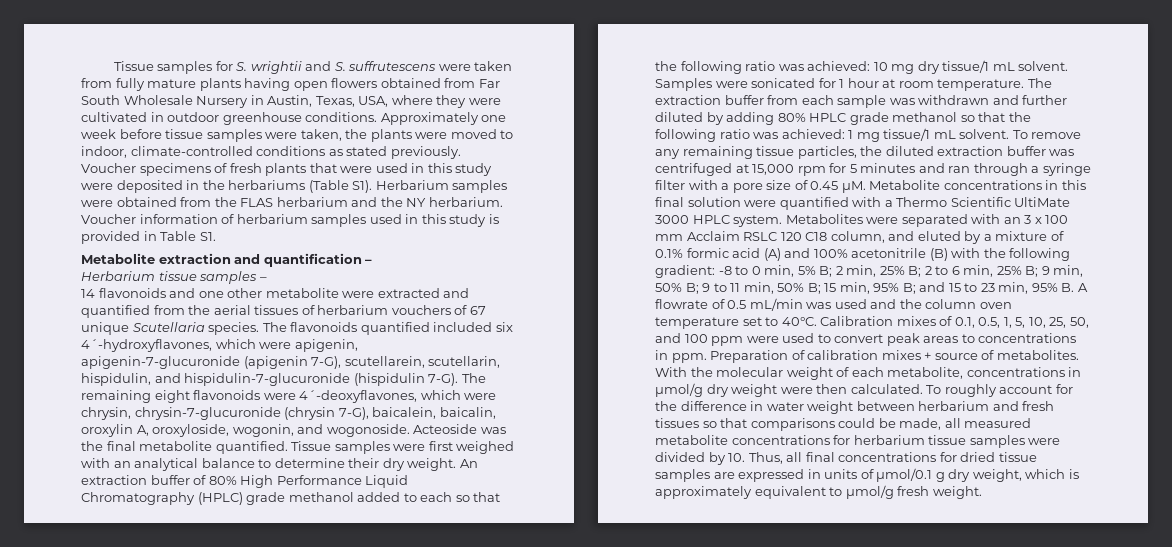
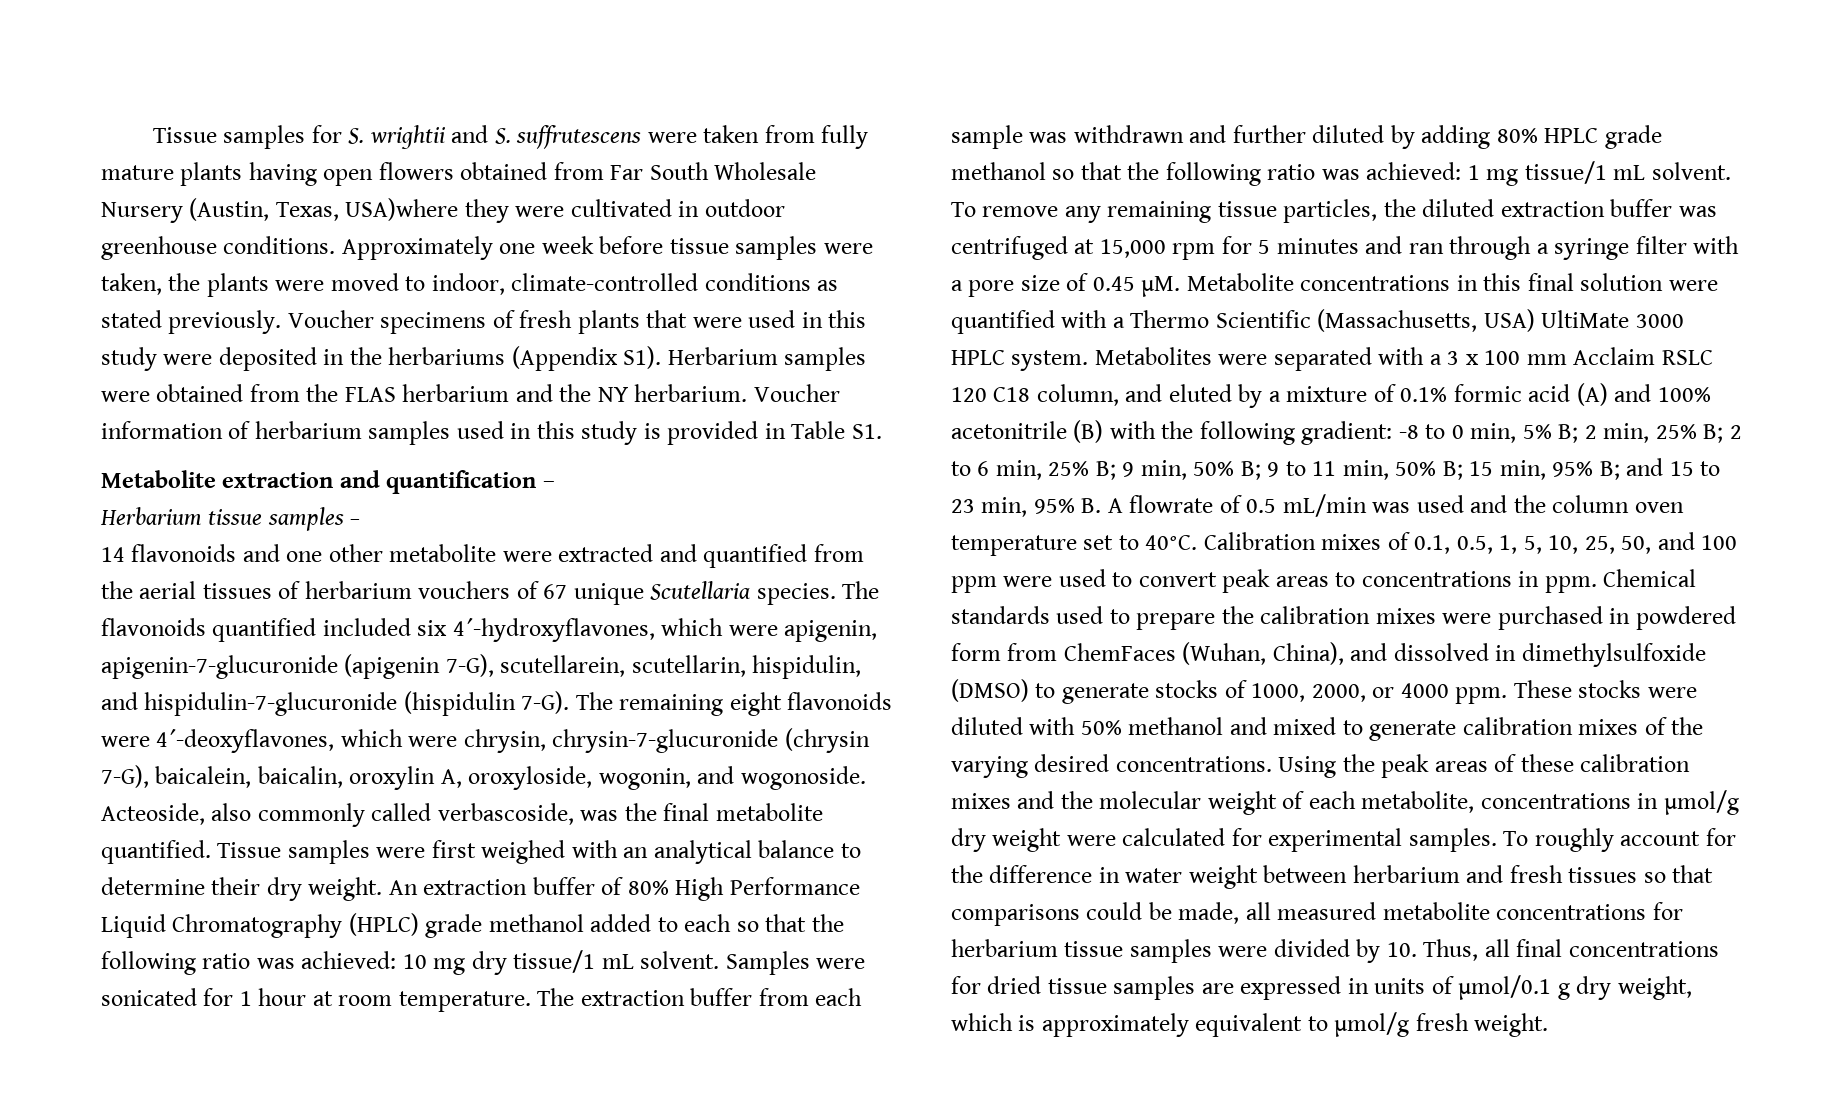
- Tissue samples for S. wrightii and S. suffrutescens were taken from fully mature plants having open flowers obtained from Far South Wholesale Nursery in Austin, Texas, USA, where they were cultivated in outdoor greenhouse conditions.
+ Tissue samples for S. wrightii and S. suffrutescens were taken from fully mature plants having open flowers obtained from Far South Wholesale Nursery (Austin, Texas, USA)where they were cultivated in outdoor greenhouse conditions.
- Voucher specimens of fresh plants that were used in this study were deposited in the herbariums (Table S1). Herbarium samples were obtained from the FLAS herbarium and the NY herbarium.
+ Voucher specimens of fresh plants that were used in this study were deposited in the herbariums (Appendix S1). Herbarium samples were obtained from the FLAS herbarium and the NY herbarium.
- Acteoside was the final metabolite quantified.
+ Acteoside, also commonly called verbascoside, was the final metabolite quantified.
- Metabolite concentrations in this final solution were quantified with a Thermo Scientific UltiMate 3000 HPLC system.
+ Metabolite concentrations in this final solution were quantified with a Thermo Scientific (Massachusetts, USA) UltiMate 3000 HPLC system.
- Metabolites were separated with an 3 x 100 mm Acclaim RSLC 120 C18 column, and eluted by a mixture of 0.1% formic acid (A) and 100% acetonitrile (B) with the following gradient:
+ Metabolites were separated with a 3 x 100 mm Acclaim RSLC 120 C18 column, and eluted by a mixture of 0.1% formic acid (A) and 100% acetonitrile (B) with the following gradient:
- Preparation of calibration mixes + source of metabolites. With the molecular weight of each metabolite, concentrations in µmol/g dry weight were then calculated.
+ Chemical standards used to prepare the calibration mixes were purchased in powdered form from ChemFaces (Wuhan, China), and dissolved in dimethylsulfoxide (DMSO) to generate stocks of 1000, 2000, or 4000 ppm. These stocks were diluted with 50% methanol and mixed to generate calibration mixes of the varying desired concentrations. Using the peak areas of these calibration mixes and the molecular weight of each metabolite, concentrations in µmol/g dry weight were calculated for experimental samples.

